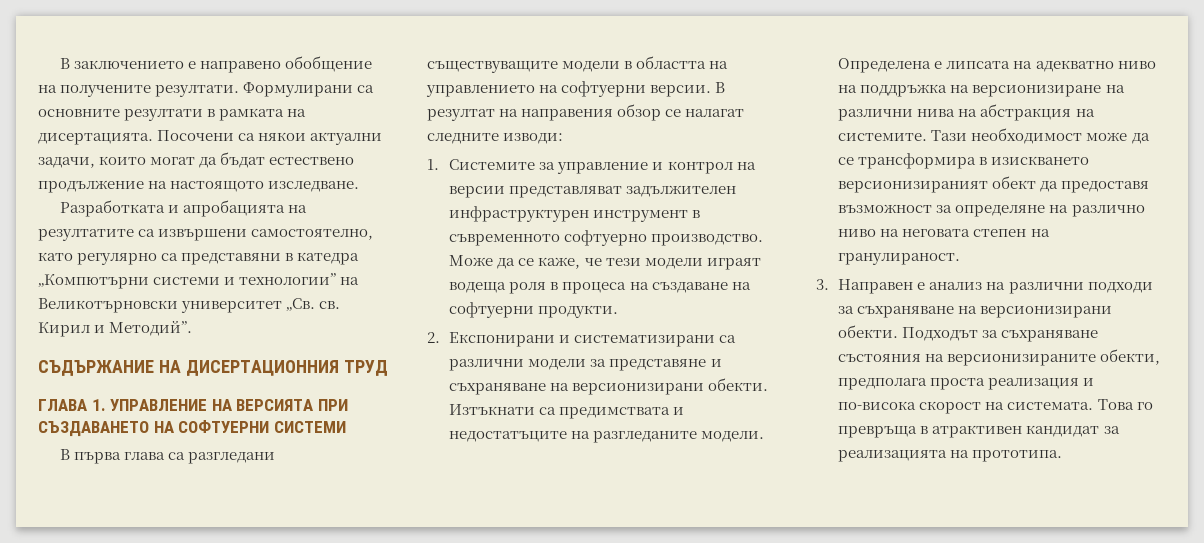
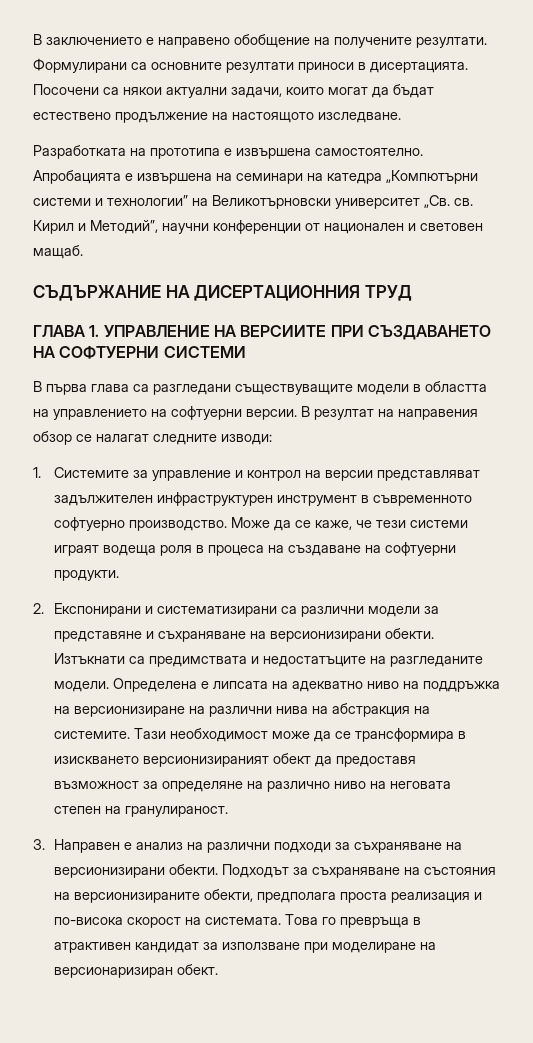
- Формулирани са основните резултати в рамката на дисертацията.
+ Формулирани са основните резултати приноси в дисертацията.
- Разработката и апробацията на резултатите са извършени самостоятелно, като регулярно са представяни в катедра „Компютърни системи и технологии” на Великотърновски университет „Св. св.
+ Разработката на прототипа е извършена самостоятелно. Апробацията е извършена на семинари на катедра „Компютърни системи и технологии” на Великотърновски университет „Св. св.
- Кирил и Методий”.
+ Кирил и Методий”, научни конференции от национален и световен мащаб.
- ГЛАВА 1. УПРАВЛЕНИЕ НА ВЕРСИЯТА ПРИ СЪЗДАВАНЕТО НА СОФТУЕРНИ СИСТЕМИ
+ ГЛАВА 1. УПРАВЛЕНИЕ НА ВЕРСИИТЕ ПРИ СЪЗДАВАНЕТО НА СОФТУЕРНИ СИСТЕМИ
- Може да се каже, че тези модели играят водеща роля в процеса на създаване на софтуерни продукти.
+ Може да се каже, че тези системи играят водеща роля в процеса на създаване на софтуерни продукти.
- Подходът за съхраняване състояния на версионизираните обекти, предполага проста реализация и по-висока скорост на системата.
+ Подходът за съхраняване на състояния на версионизираните обекти, предполага проста реализация и по-висока скорост на системата.
- Това го превръща в атрактивен кандидат за реализацията на прототипа.
+ Това го превръща в атрактивен кандидат за използване при моделиране на версионаризиран обект.

